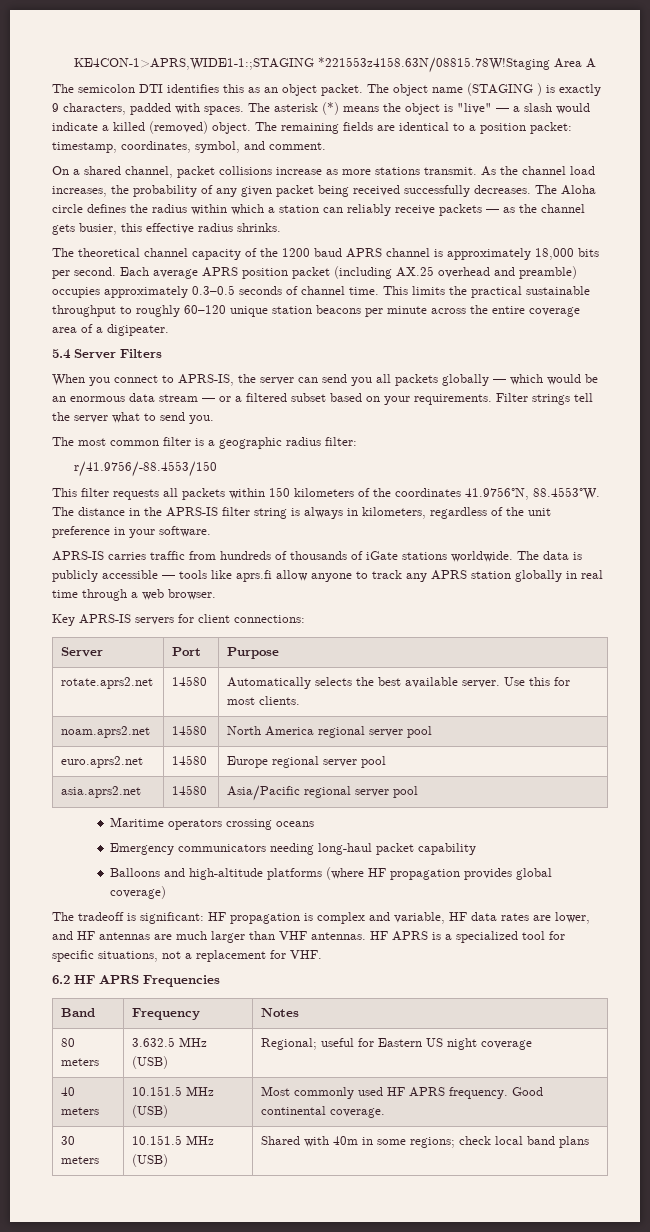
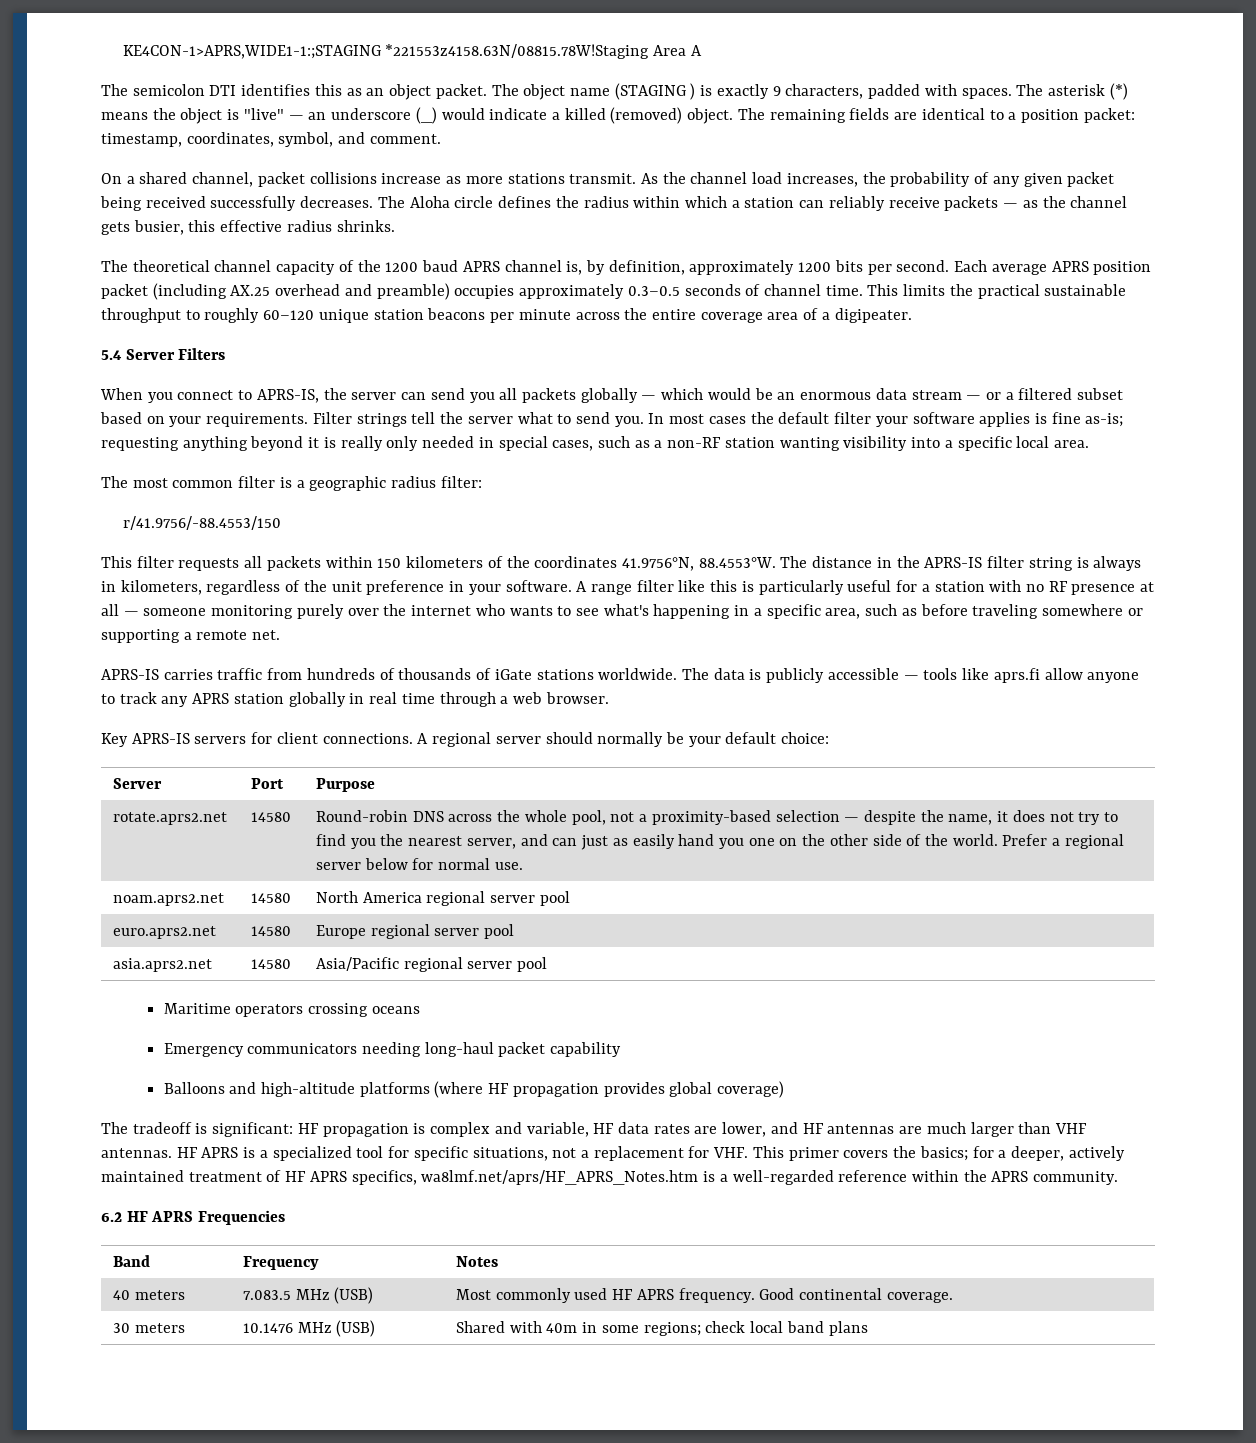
- The asterisk (*) means the object is "live" — a slash would indicate a killed (removed) object.
+ The asterisk (*) means the object is "live" — an underscore (_) would indicate a killed (removed) object.
- The theoretical channel capacity of the 1200 baud APRS channel is approximately 18,000 bits per second.
+ The theoretical channel capacity of the 1200 baud APRS channel is, by definition, approximately 1200 bits per second.
+ In most cases the default filter your software applies is fine as-is; requesting anything beyond it is really only needed in special cases, such as a non-RF station wanting visibility into a specific local area.
+ A range filter like this is particularly useful for a station with no RF presence at all — someone monitoring purely over the internet who wants to see what's happening in a specific area, such as before traveling somewhere or supporting a remote net.
- Key APRS-IS servers for client connections:
+ Key APRS-IS servers for client connections. A regional server should normally be your default choice:
- Automatically selects the best available server. Use this for most clients.
+ Round-robin DNS across the whole pool, not a proximity-based selection — despite the name, it does not try to find you the nearest server, and can just as easily hand you one on the other side of the world. Prefer a regional server below for normal use.
- HF APRS is a specialized tool for specific situations, not a replacement for VHF.
+ HF APRS is a specialized tool for specific situations, not a replacement for VHF. This primer covers the basics; for a deeper, actively maintained treatment of HF APRS specifics, wa8lmf.net/aprs/HF_APRS_Notes.htm is a well-regarded reference within the APRS community.
- 80 meters | 3.632.5 MHz (USB) | Regional; useful for Eastern US night coverage
- 40 meters | 10.151.5 MHz (USB) | Most commonly used HF APRS frequency. Good continental coverage.
+ 40 meters | 7.083.5 MHz (USB) | Most commonly used HF APRS frequency. Good continental coverage.
- 30 meters | 10.151.5 MHz (USB) | Shared with 40m in some regions; check local band plans
+ 30 meters | 10.1476 MHz (USB) | Shared with 40m in some regions; check local band plans

